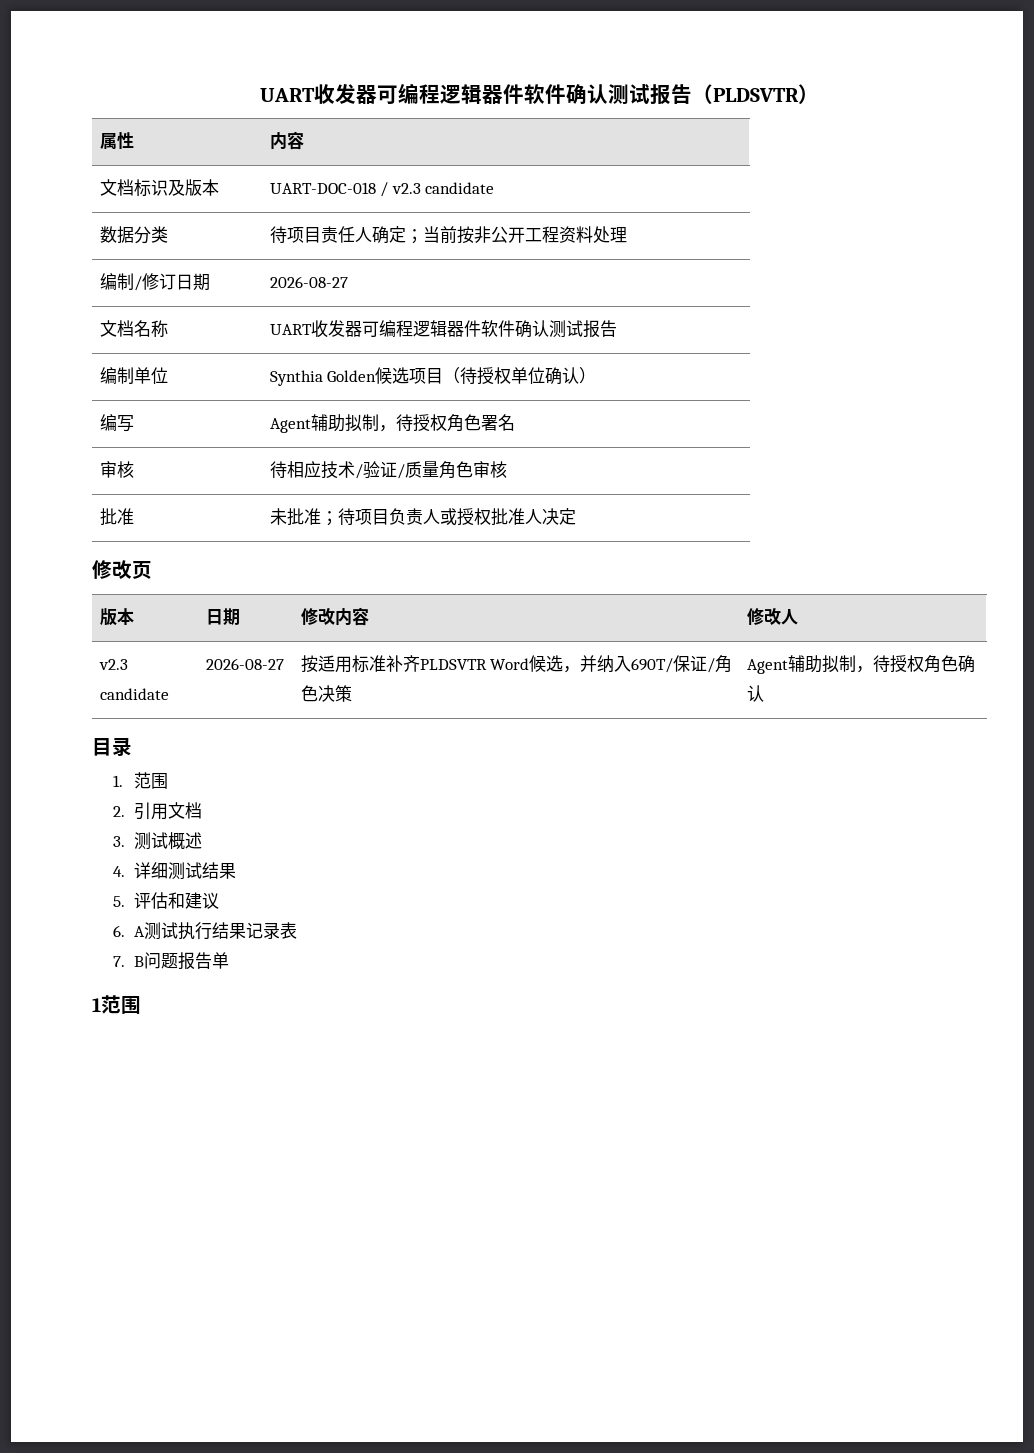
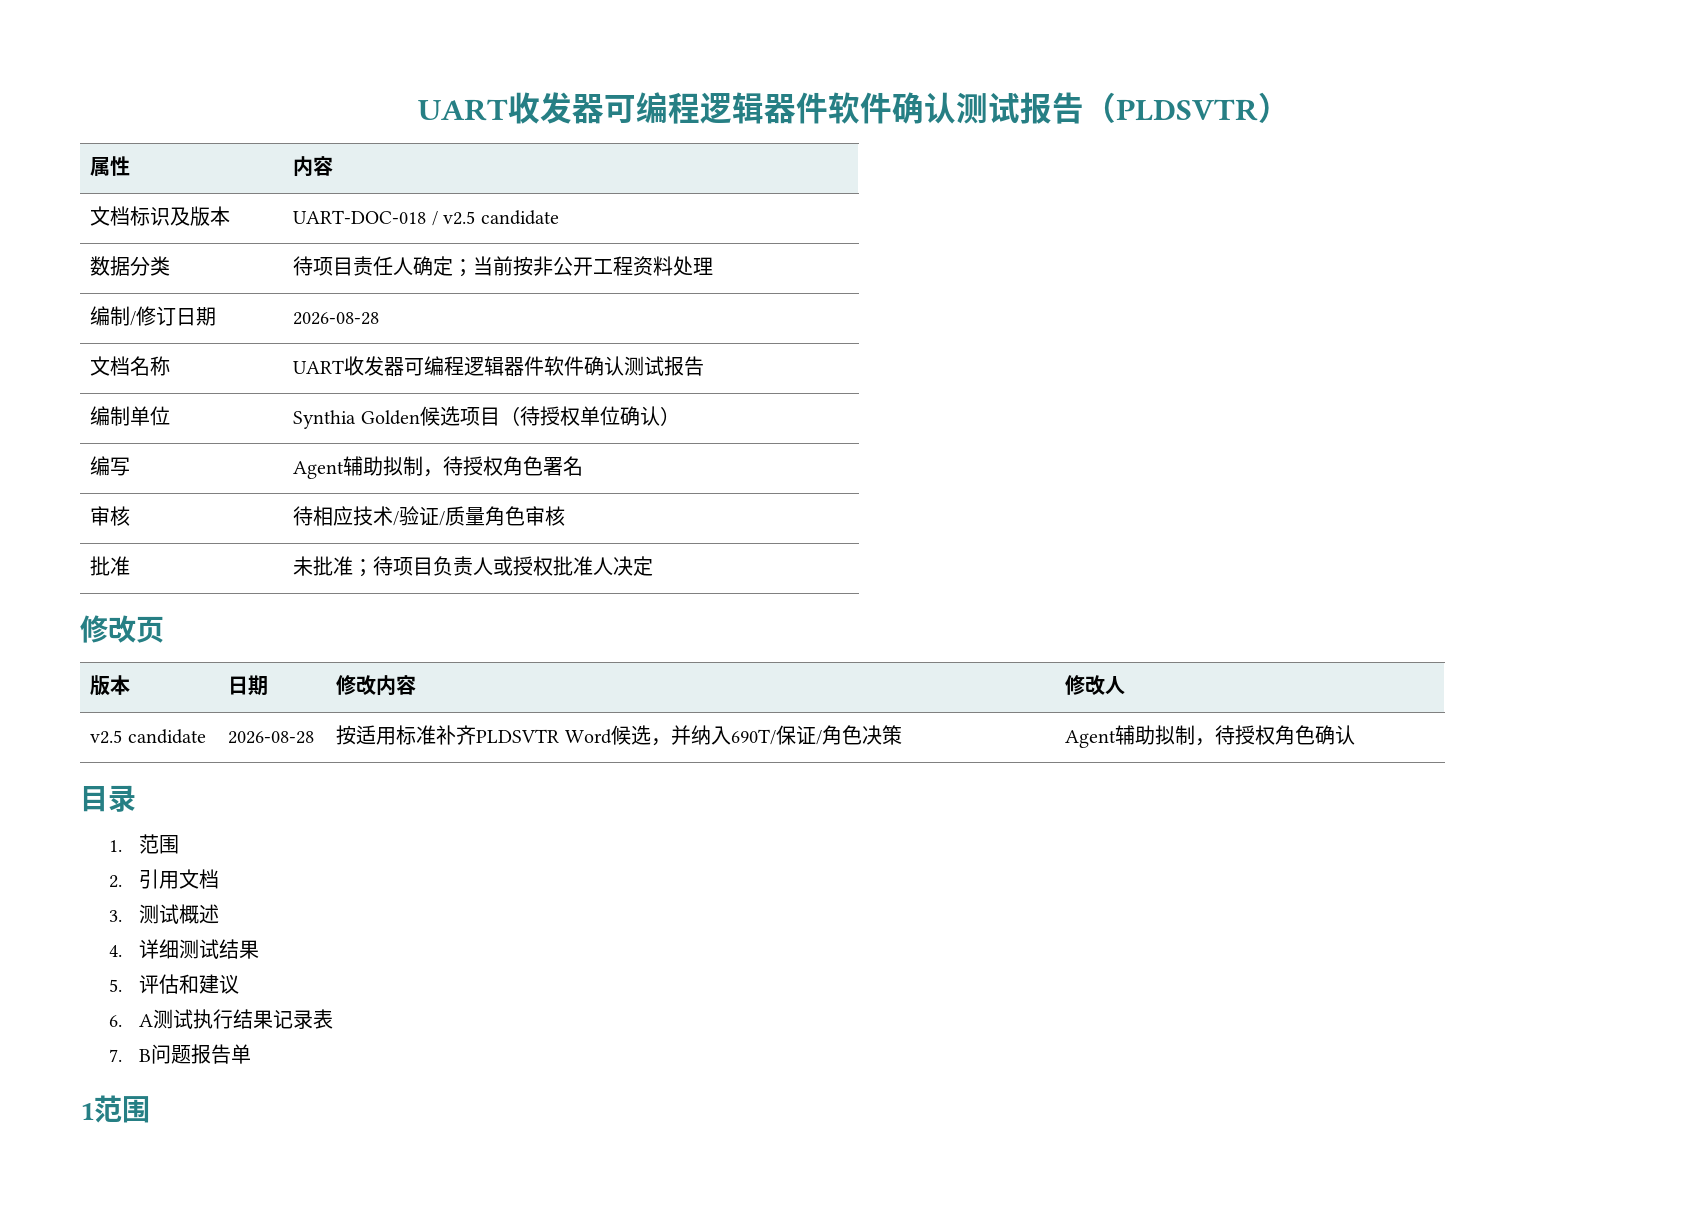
- 文档标识及版本 | UART-DOC-018 / v2.3 candidate
+ 文档标识及版本 | UART-DOC-018 / v2.5 candidate
- 编制/修订日期 | 2026-08-27
+ 编制/修订日期 | 2026-08-28
- v2.3 candidate | 2026-08-27 | 按适用标准补齐PLDSVTR Word候选，并纳入690T/保证/角色决策 | Agent辅助拟制，待授权角色确认
+ v2.5 candidate | 2026-08-28 | 按适用标准补齐PLDSVTR Word候选，并纳入690T/保证/角色决策 | Agent辅助拟制，待授权角色确认

